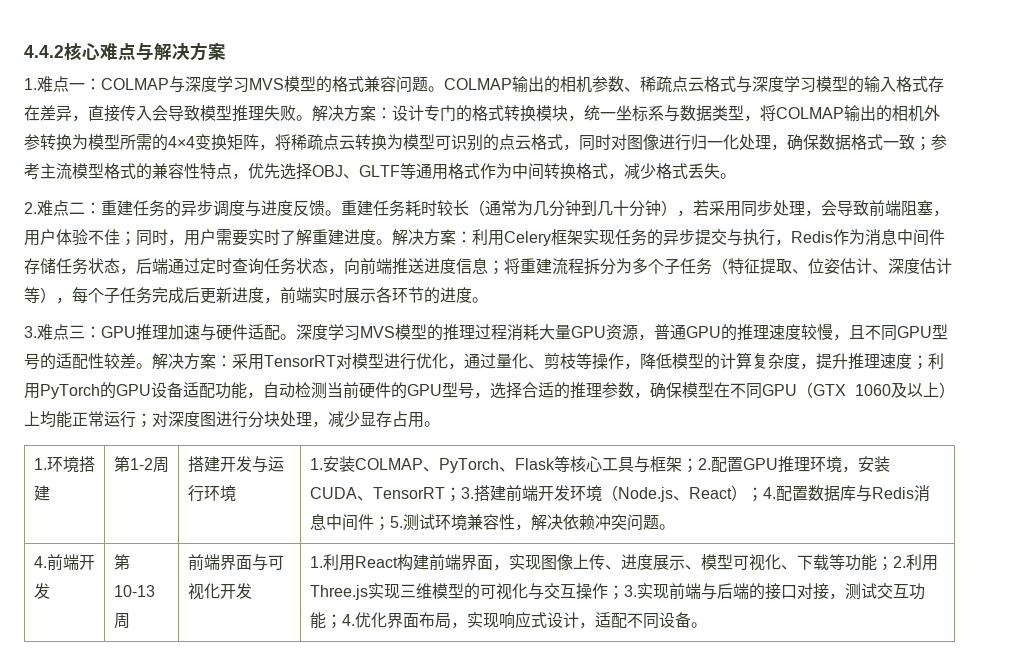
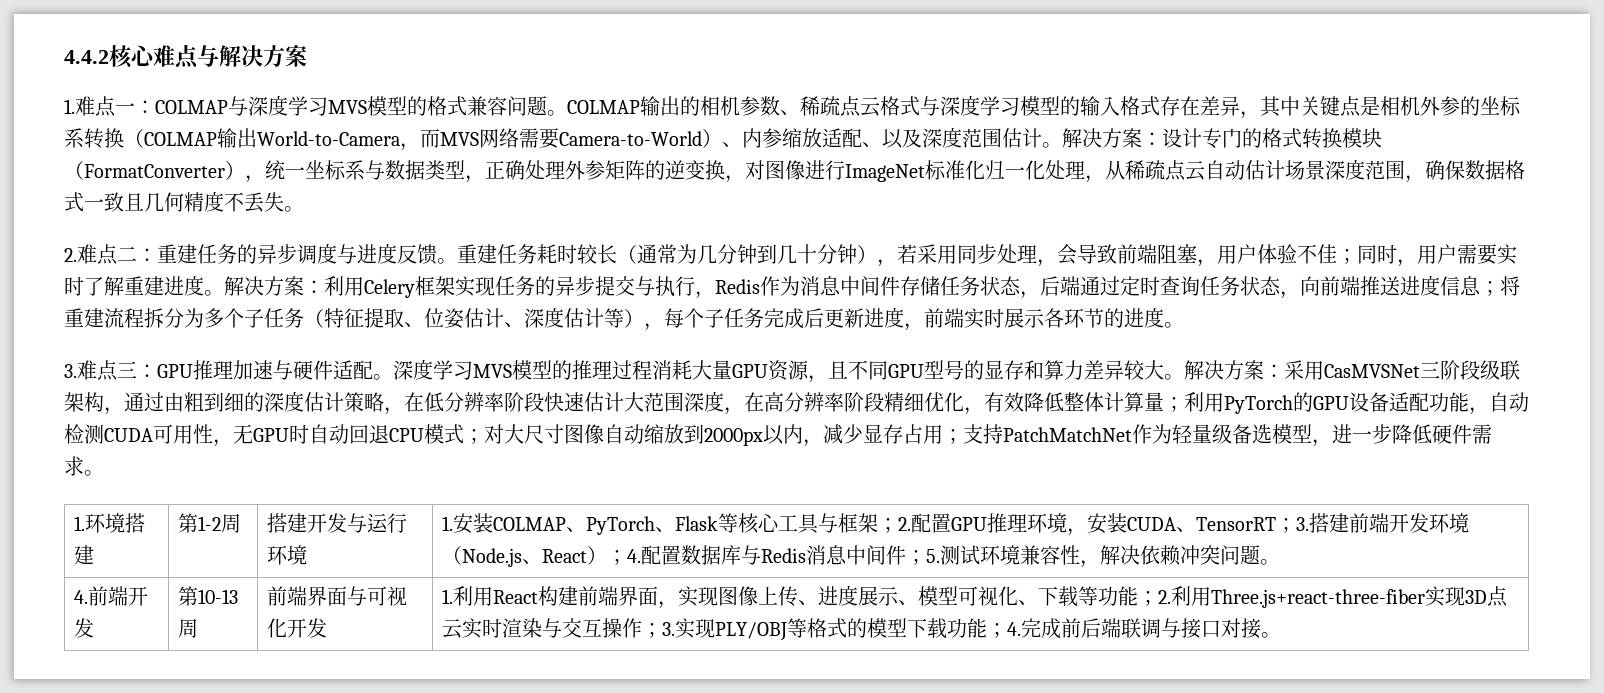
- COLMAP输出的相机参数、稀疏点云格式与深度学习模型的输入格式存在差异，直接传入会导致模型推理失败。
+ COLMAP输出的相机参数、稀疏点云格式与深度学习模型的输入格式存在差异，其中关键点是相机外参的坐标系转换（COLMAP输出World-to-Camera，而MVS网络需要Camera-to-World）、内参缩放适配、以及深度范围估计。
- 解决方案：设计专门的格式转换模块，统一坐标系与数据类型，将COLMAP输出的相机外参转换为模型所需的4×4变换矩阵，将稀疏点云转换为模型可识别的点云格式，同时对图像进行归一化处理，确保数据格式一致；参考主流模型格式的兼容性特点，优先选择OBJ、GLTF等通用格式作为中间转换格式，减少格式丢失。
+ 解决方案：设计专门的格式转换模块（FormatConverter），统一坐标系与数据类型，正确处理外参矩阵的逆变换，对图像进行ImageNet标准化归一化处理，从稀疏点云自动估计场景深度范围，确保数据格式一致且几何精度不丢失。
- 深度学习MVS模型的推理过程消耗大量GPU资源，普通GPU的推理速度较慢，且不同GPU型号的适配性较差。解决方案：采用TensorRT对模型进行优化，通过量化、剪枝等操作，降低模型的计算复杂度，提升推理速度；利用PyTorch的GPU设备适配功能，自动检测当前硬件的GPU型号，选择合适的推理参数，确保模型在不同GPU（GTX 1060及以上）上均能正常运行；对深度图进行分块处理，减少显存占用。
+ 深度学习MVS模型的推理过程消耗大量GPU资源，且不同GPU型号的显存和算力差异较大。解决方案：采用CasMVSNet三阶段级联架构，通过由粗到细的深度估计策略，在低分辨率阶段快速估计大范围深度，在高分辨率阶段精细优化，有效降低整体计算量；利用PyTorch的GPU设备适配功能，自动检测CUDA可用性，无GPU时自动回退CPU模式；对大尺寸图像自动缩放到2000px以内，减少显存占用；支持PatchMatchNet作为轻量级备选模型，进一步降低硬件需求。
- 1.利用React构建前端界面，实现图像上传、进度展示、模型可视化、下载等功能；2.利用Three.js实现三维模型的可视化与交互操作；3.实现前端与后端的接口对接，测试交互功能；4.优化界面布局，实现响应式设计，适配不同设备。
+ 1.利用React构建前端界面，实现图像上传、进度展示、模型可视化、下载等功能；2.利用Three.js+react-three-fiber实现3D点云实时渲染与交互操作；3.实现PLY/OBJ等格式的模型下载功能；4.完成前后端联调与接口对接。

